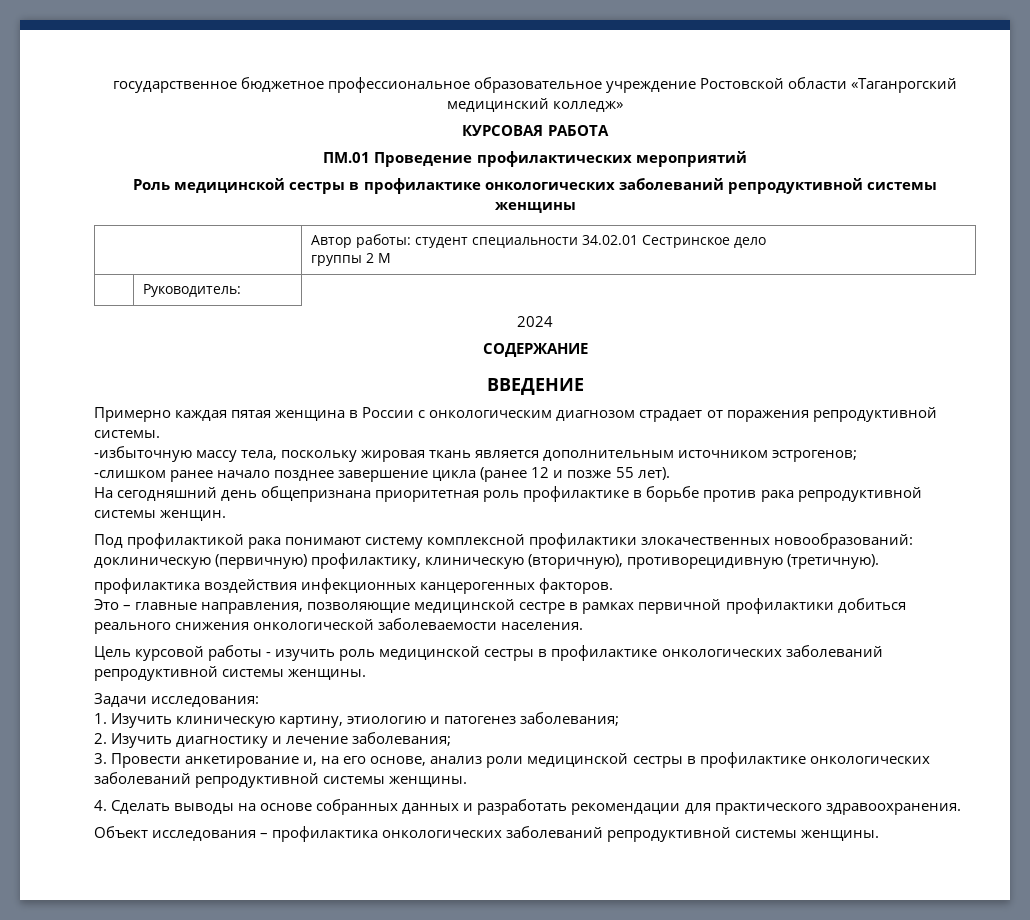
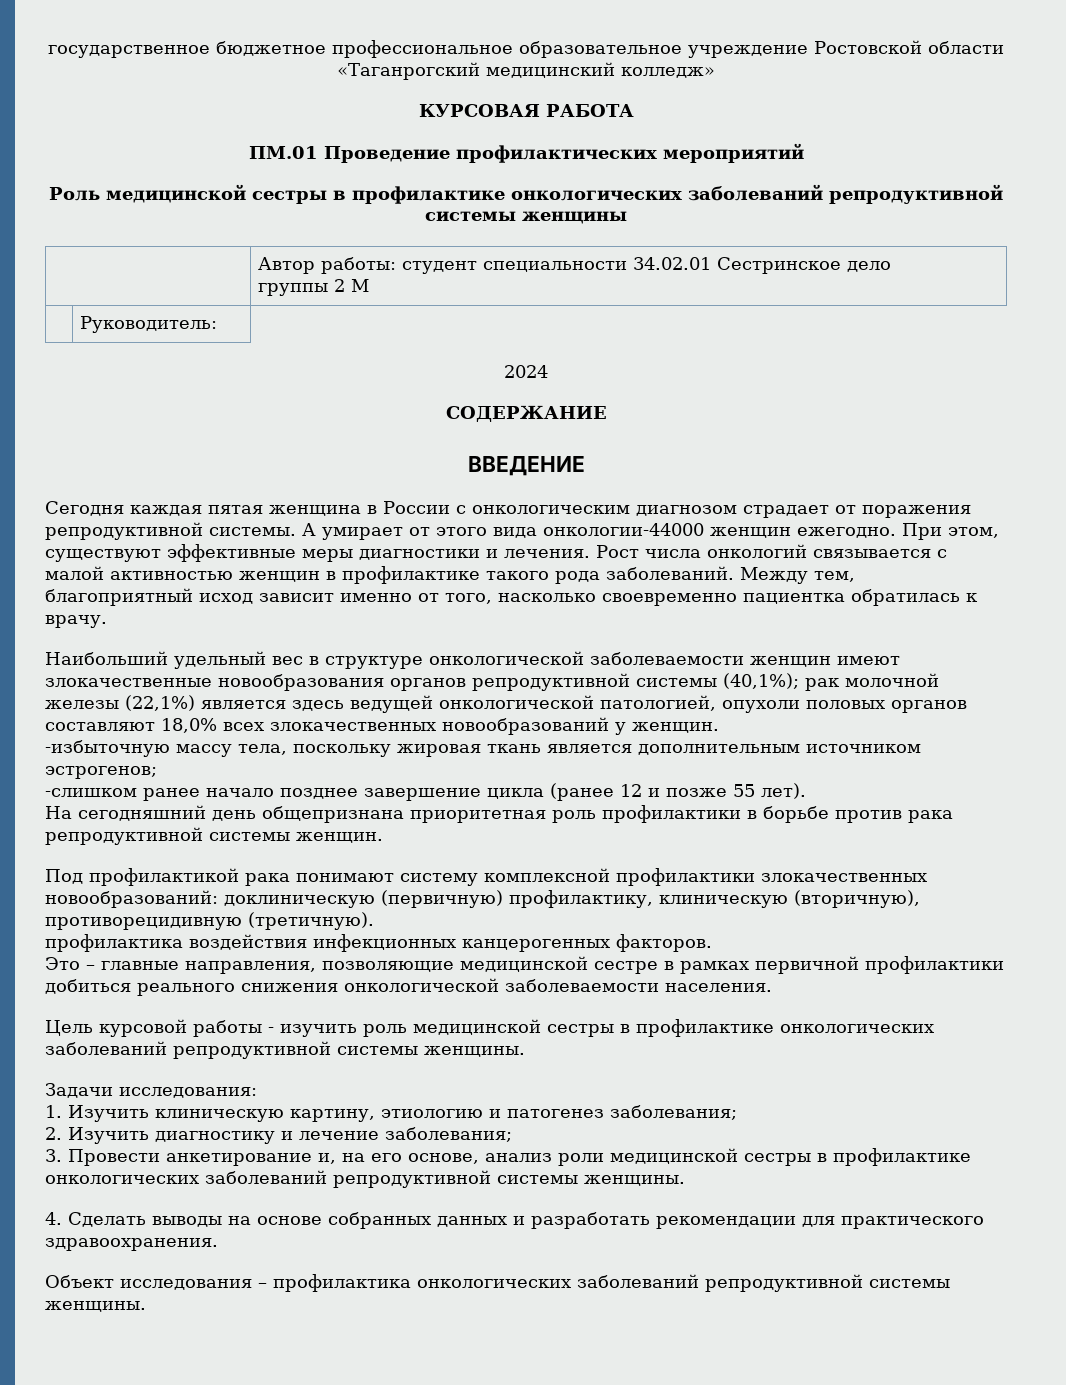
- Примерно каждая пятая женщина в России с онкологическим диагнозом страдает от поражения репродуктивной системы.
+ Сегодня каждая пятая женщина в России с онкологическим диагнозом страдает от поражения репродуктивной системы. А умирает от этого вида онкологии-44000 женщин ежегодно. При этом, существуют эффективные меры диагностики и лечения. Рост числа онкологий связывается с малой активностью женщин в профилактике такого рода заболеваний. Между тем, благоприятный исход зависит именно от того, насколько своевременно пациентка обратилась к врачу.
+ Наибольший удельный вес в структуре онкологической заболеваемости женщин имеют злокачественные новообразования органов репродуктивной системы (40,1%); рак молочной железы (22,1%) является здесь ведущей онкологической патологией, опухоли половых органов составляют 18,0% всех злокачественных новообразований у женщин.
- На сегодняшний день общепризнана приоритетная роль профилактике в борьбе против рака репродуктивной системы женщин.
+ На сегодняшний день общепризнана приоритетная роль профилактики в борьбе против рака репродуктивной системы женщин.

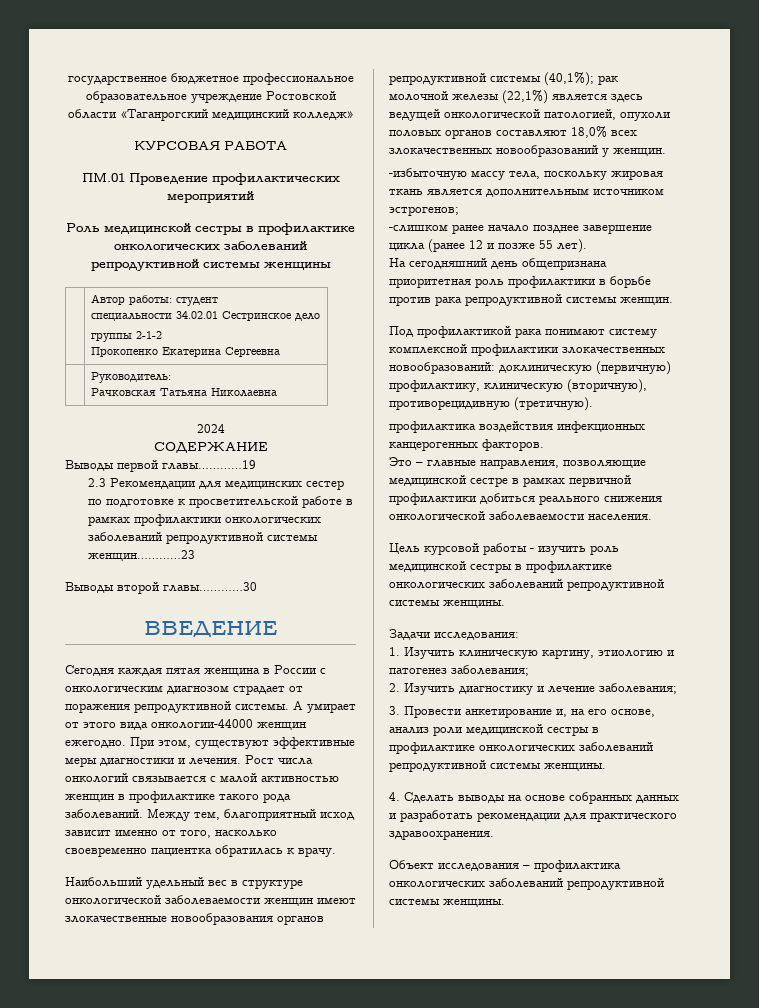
- | Автор работы: студент специальности 34.02.01 Сестринское дело
- группы 2 М
+ | Автор работы: студент
+ специальности 34.02.01 Сестринское дело
+ группы 2-1-2
+ Прокопенко Екатерина Сергеевна
  | Руководитель:
+ Рачковская Татьяна Николаевна
  2024
  СОДЕРЖАНИЕ
+ Выводы первой главы…………19
+ 2.3 Рекомендации для медицинских сестер по подготовке к просветительской работе в рамках профилактики онкологических заболеваний репродуктивной системы женщин…………23
+ Выводы второй главы…………30

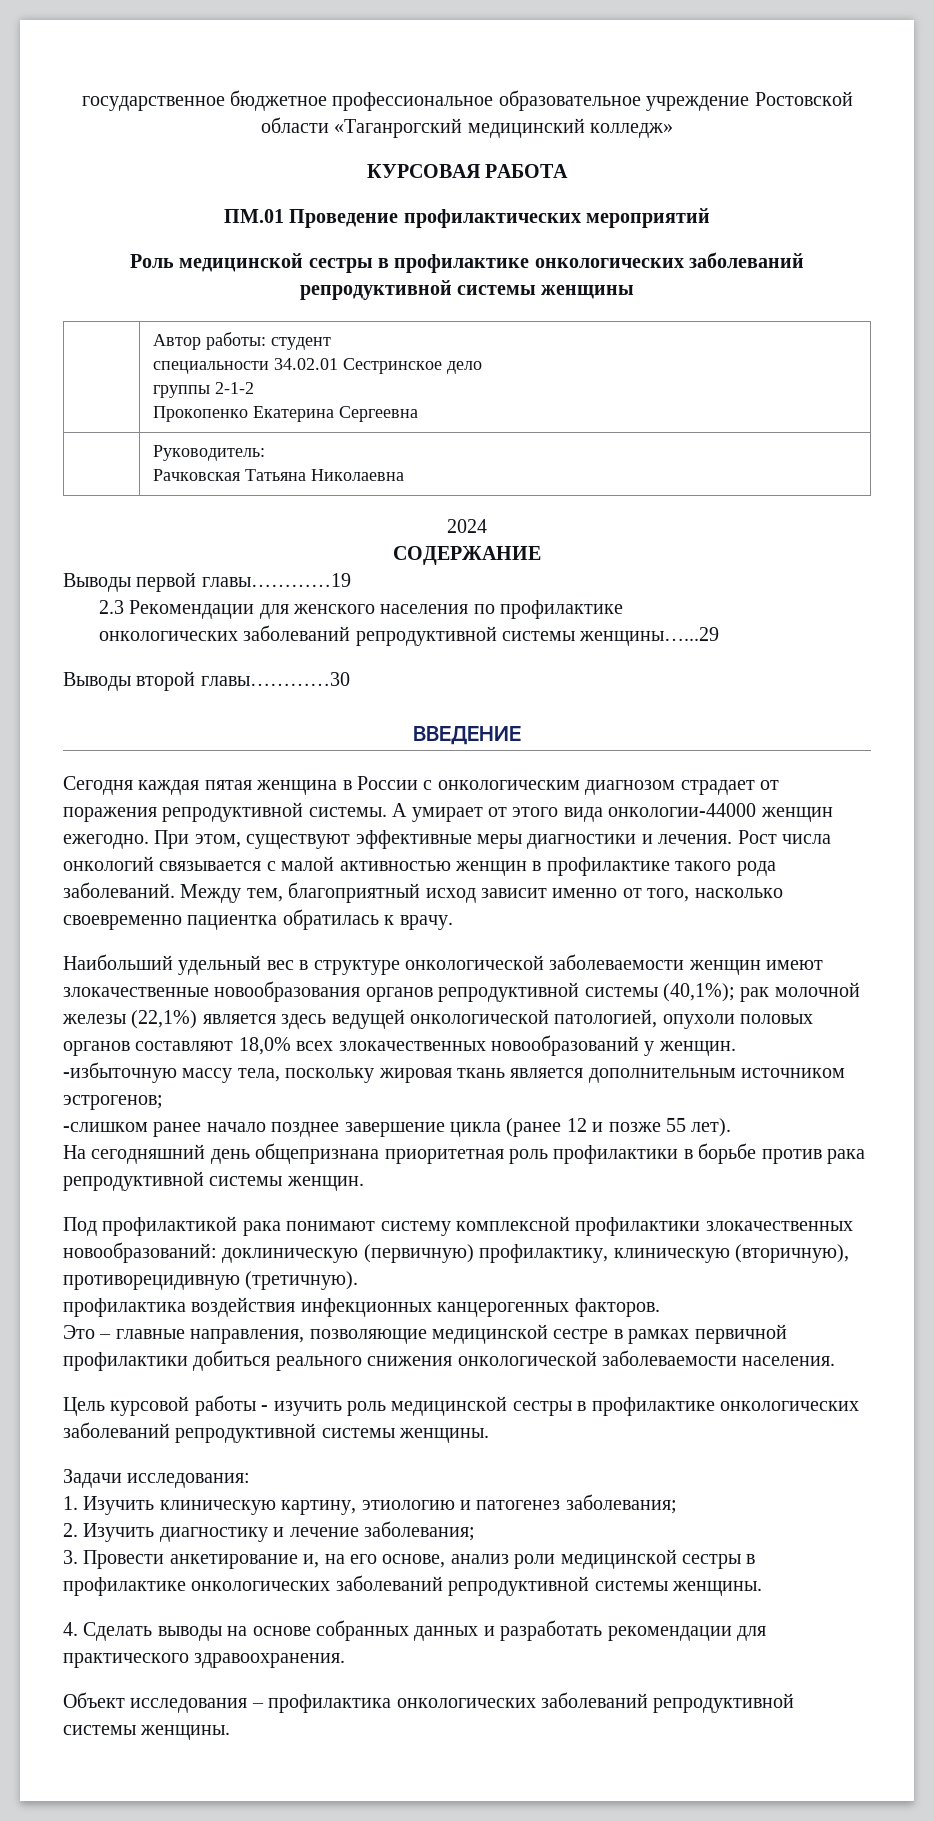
- 2.3 Рекомендации для медицинских сестер по подготовке к просветительской работе в рамках профилактики онкологических заболеваний репродуктивной системы женщин…………23
+ 2.3 Рекомендации для женского населения по профилактике
+ онкологических заболеваний репродуктивной системы женщины…...29

